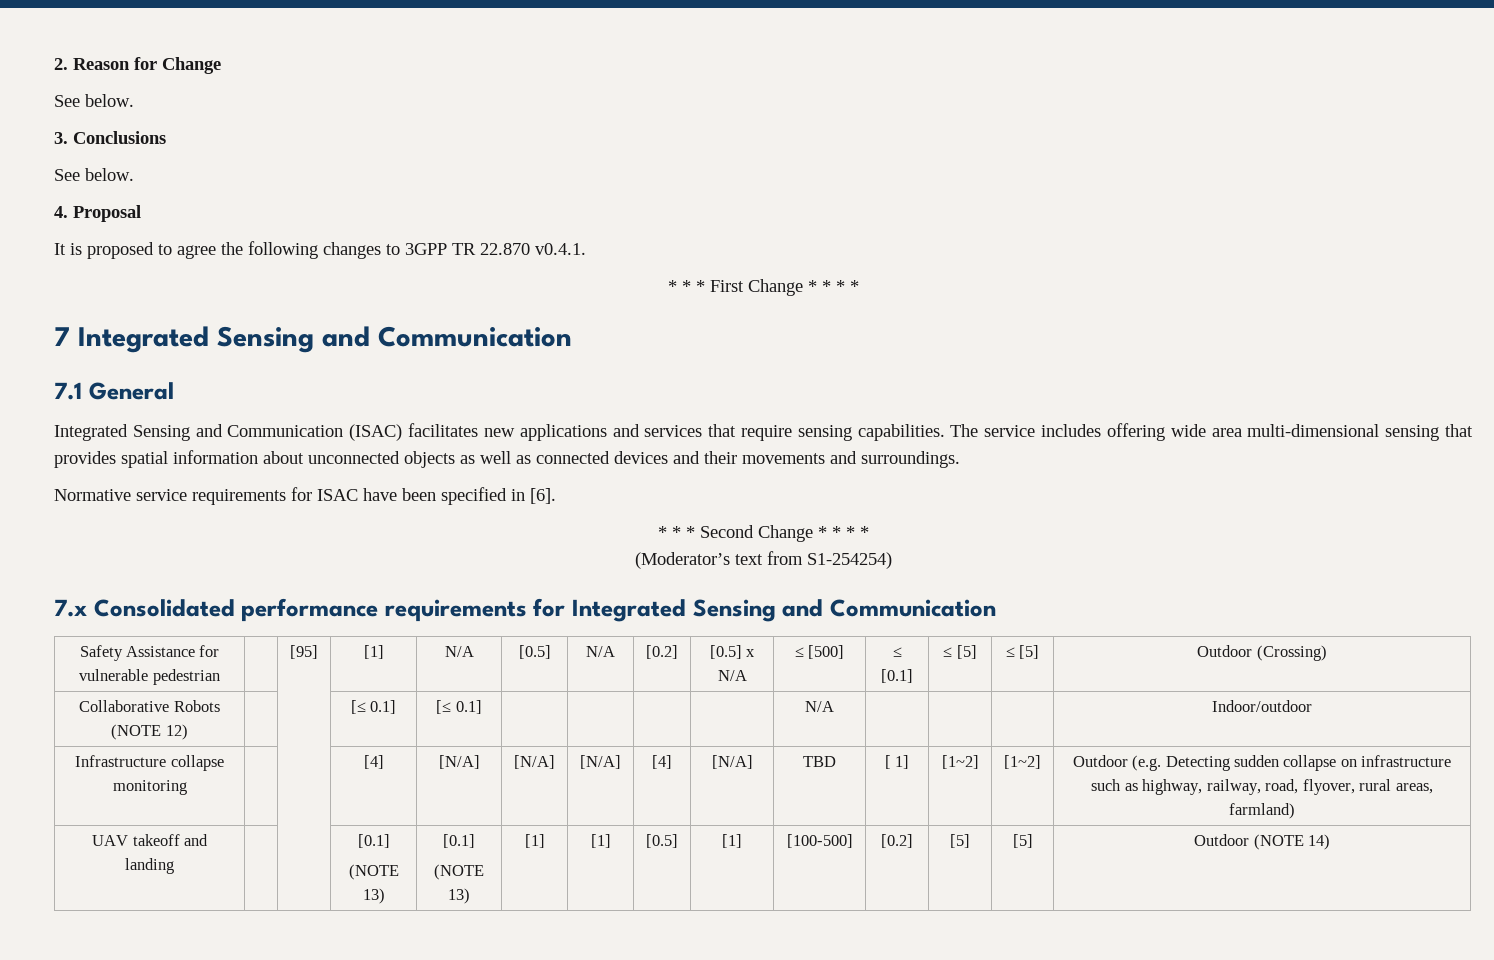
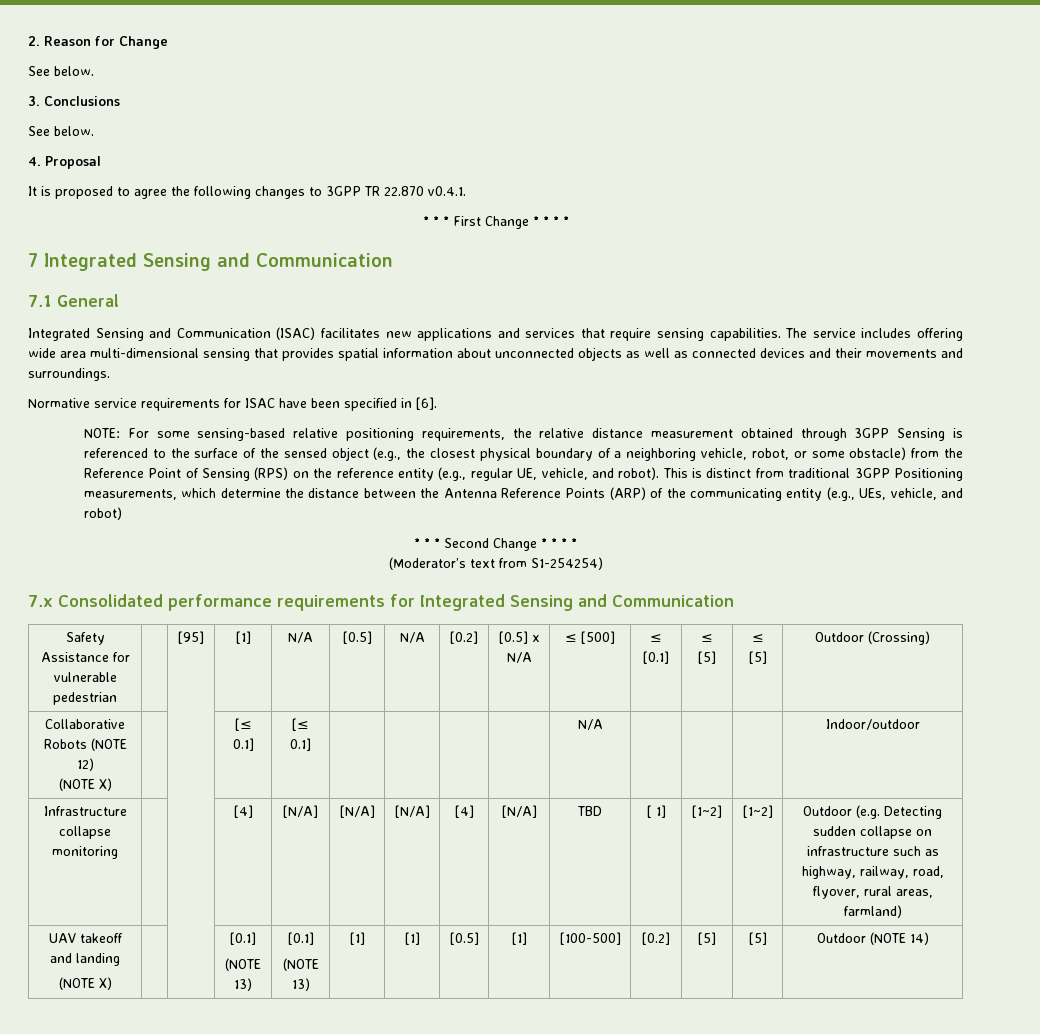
+ NOTE: For some sensing-based relative positioning requirements, the relative distance measurement obtained through 3GPP Sensing is referenced to the surface of the sensed object (e.g., the closest physical boundary of a neighboring vehicle, robot, or some obstacle) from the Reference Point of Sensing (RPS) on the reference entity (e.g., regular UE, vehicle, and robot). This is distinct from traditional 3GPP Positioning measurements, which determine the distance between the Antenna Reference Points (ARP) of the communicating entity (e.g., UEs, vehicle, and robot)
- Collaborative Robots (NOTE 12) | | | [≤ 0.1] | [≤ 0.1] | | | | | N/A | | | | Indoor/outdoor
+ Collaborative Robots (NOTE 12)
+ (NOTE X) | | | [≤ 0.1] | [≤ 0.1] | | | | | N/A | | | | Indoor/outdoor
- UAV takeoff and landing | | | [0.1]
+ UAV takeoff and landing
+ (NOTE X) | | | [0.1]

